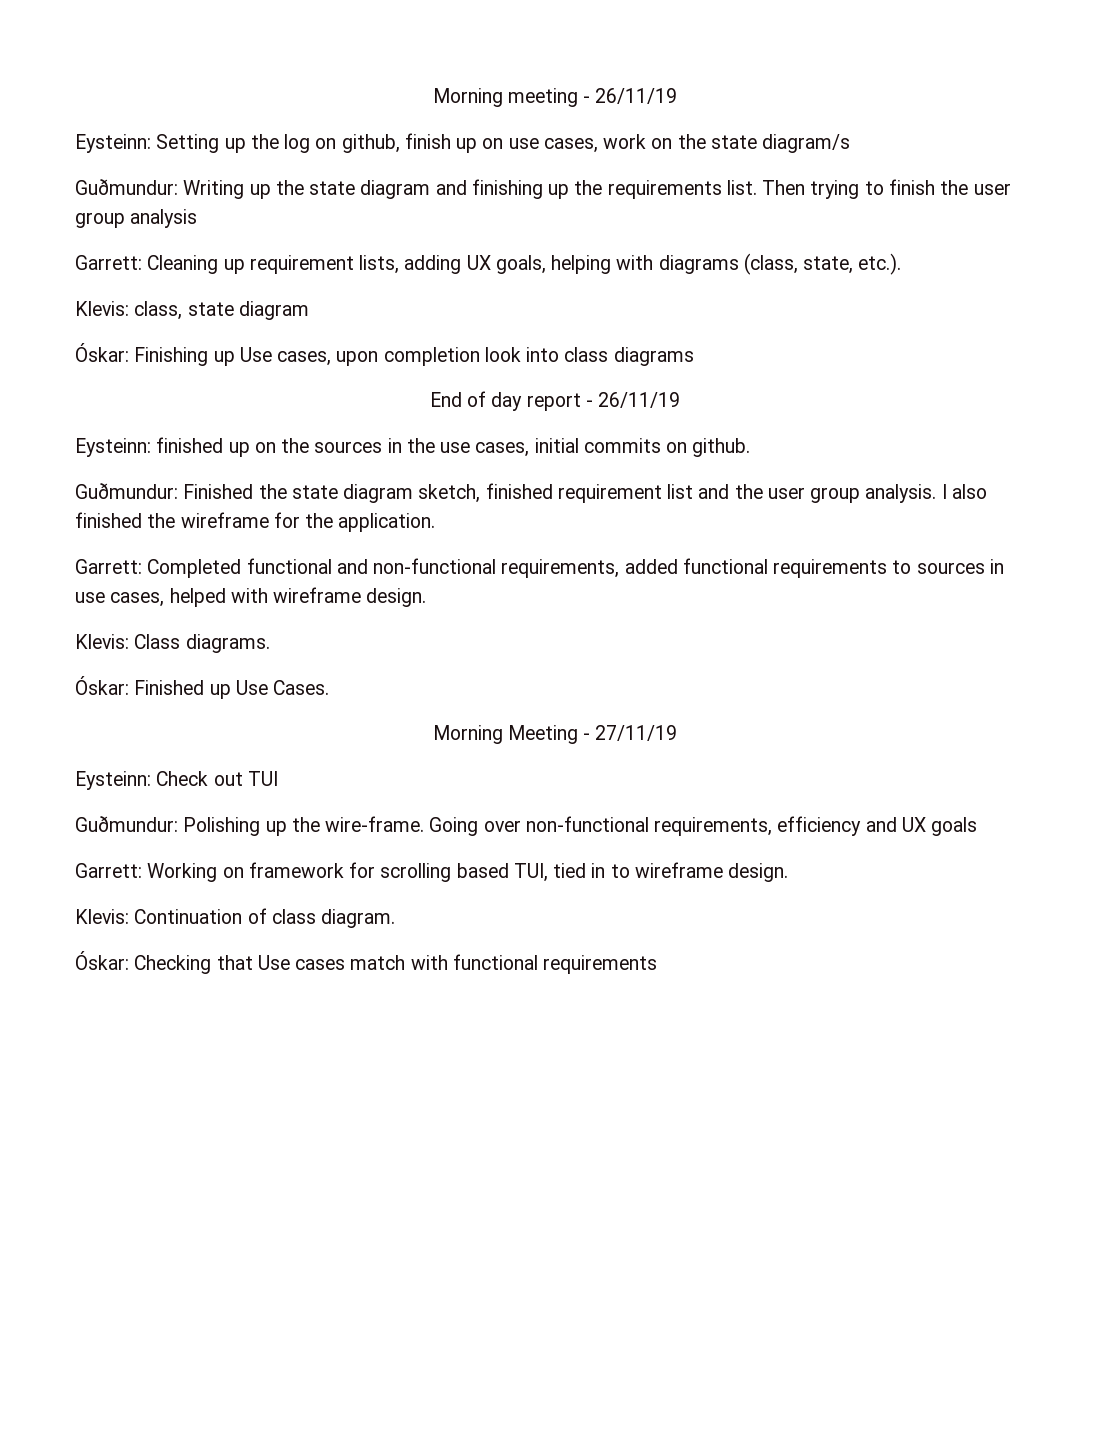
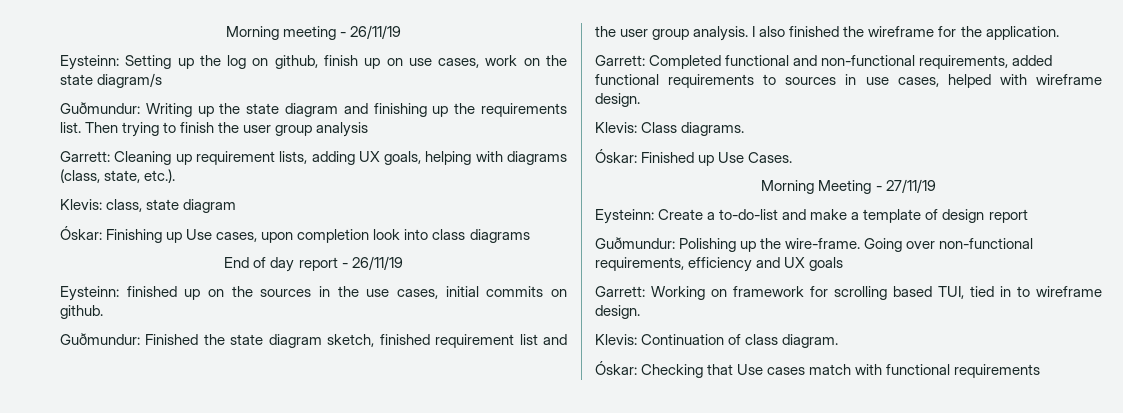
- Eysteinn: Check out TUI
+ Eysteinn: Create a to-do-list and make a template of design report

